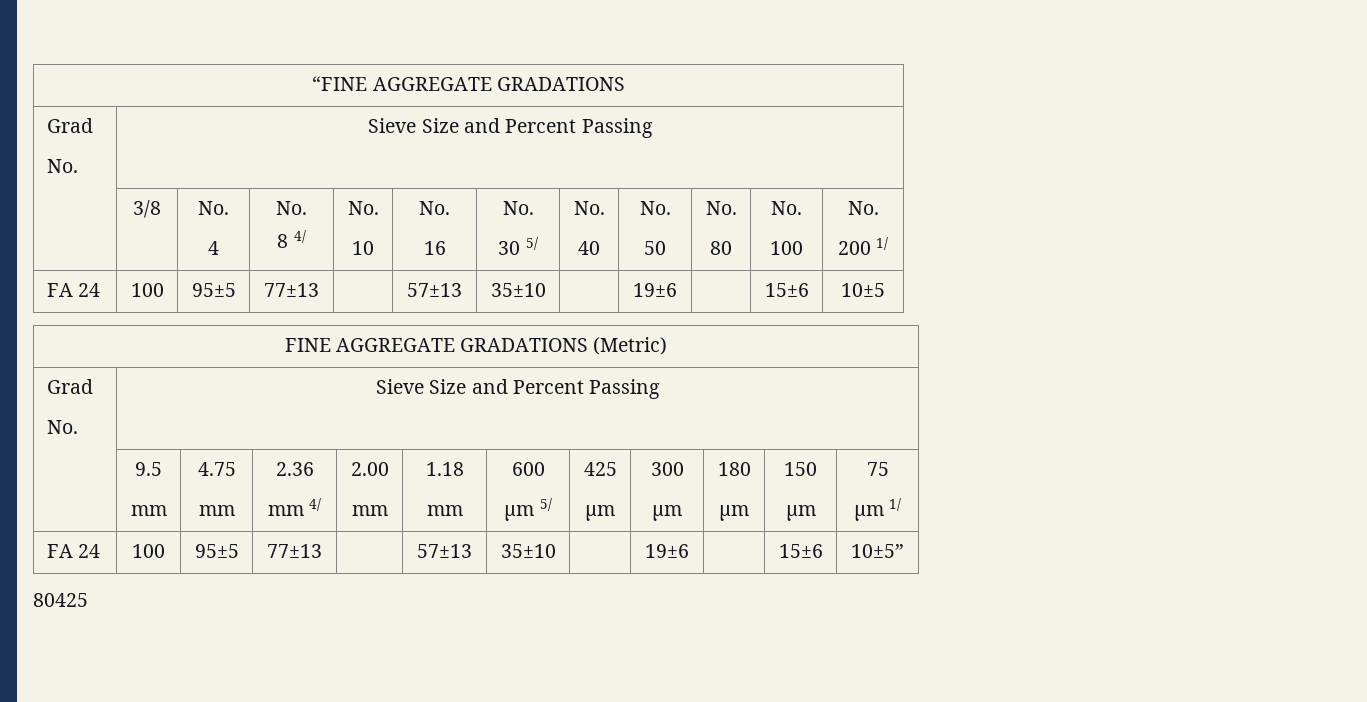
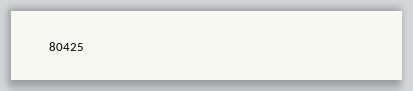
- “FINE AGGREGATE GRADATIONS
- Grad
- No. | Sieve Size and Percent Passing
- | 3/8 | No.
- 4 | No.
- 8 4/ | No.
- 10 | No.
- 16 | No.
- 30 5/ | No.
- 40 | No.
- 50 | No.
- 80 | No.
- 100 | No.
- 200 1/
- FA 24 | 100 | 95±5 | 77±13 | | 57±13 | 35±10 | | 19±6 | | 15±6 | 10±5
- FINE AGGREGATE GRADATIONS (Metric)
- Grad
- No. | Sieve Size and Percent Passing
- | 9.5
- mm | 4.75
- mm | 2.36
- mm 4/ | 2.00
- mm | 1.18
- mm | 600
- µm 5/ | 425
- µm | 300
- µm | 180
- µm | 150
- µm | 75
- µm 1/
- FA 24 | 100 | 95±5 | 77±13 | | 57±13 | 35±10 | | 19±6 | | 15±6 | 10±5”

